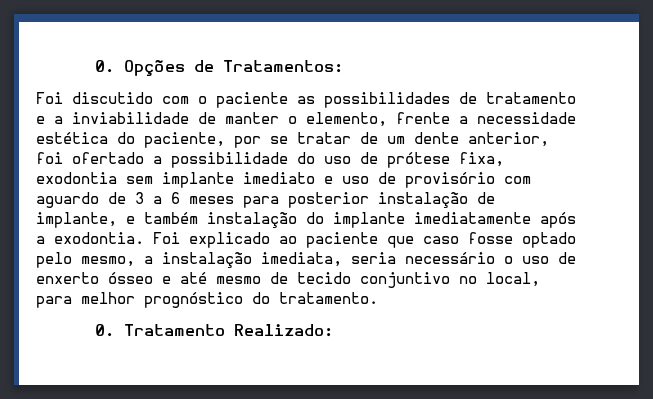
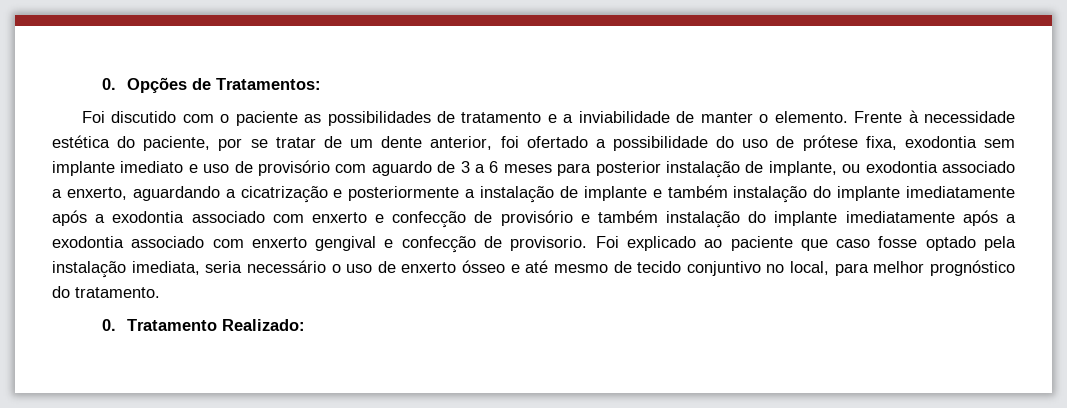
- Foi discutido com o paciente as possibilidades de tratamento e a inviabilidade de manter o elemento, frente a necessidade estética do paciente, por se tratar de um dente anterior, foi ofertado a possibilidade do uso de prótese fixa, exodontia sem implante imediato e uso de provisório com aguardo de 3 a 6 meses para posterior instalação de implante, e também instalação do implante imediatamente após a exodontia.
+ Foi discutido com o paciente as possibilidades de tratamento e a inviabilidade de manter o elemento. Frente à necessidade estética do paciente, por se tratar de um dente anterior, foi ofertado a possibilidade do uso de prótese fixa, exodontia sem implante imediato e uso de provisório com aguardo de 3 a 6 meses para posterior instalação de implante, ou exodontia associado a enxerto, aguardando a cicatrização e posteriormente a instalação de implante e também instalação do implante imediatamente após a exodontia associado com enxerto e confecção de provisório e também instalação do implante imediatamente após a exodontia associado com enxerto gengival e confecção de provisorio.
- Foi explicado ao paciente que caso fosse optado pelo mesmo, a instalação imediata, seria necessário o uso de enxerto ósseo e até mesmo de tecido conjuntivo no local, para melhor prognóstico do tratamento.
+ Foi explicado ao paciente que caso fosse optado pela instalação imediata, seria necessário o uso de enxerto ósseo e até mesmo de tecido conjuntivo no local, para melhor prognóstico do tratamento.

